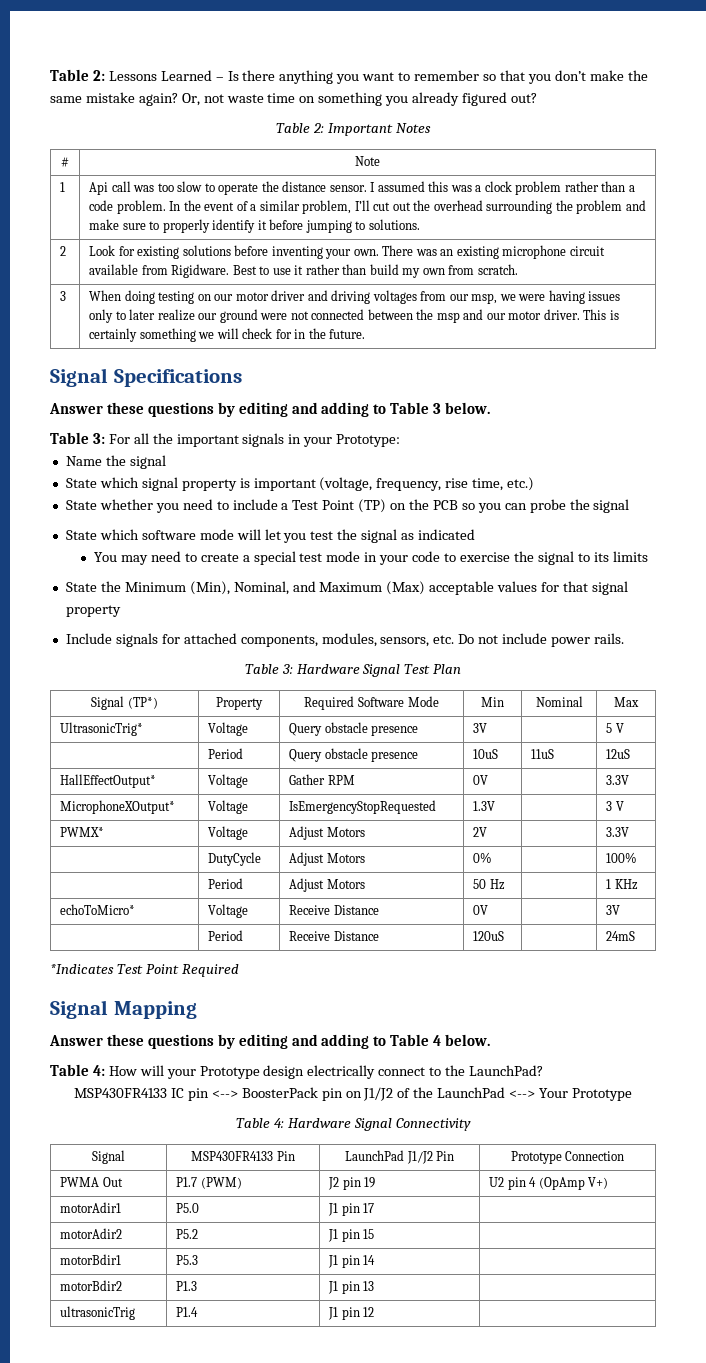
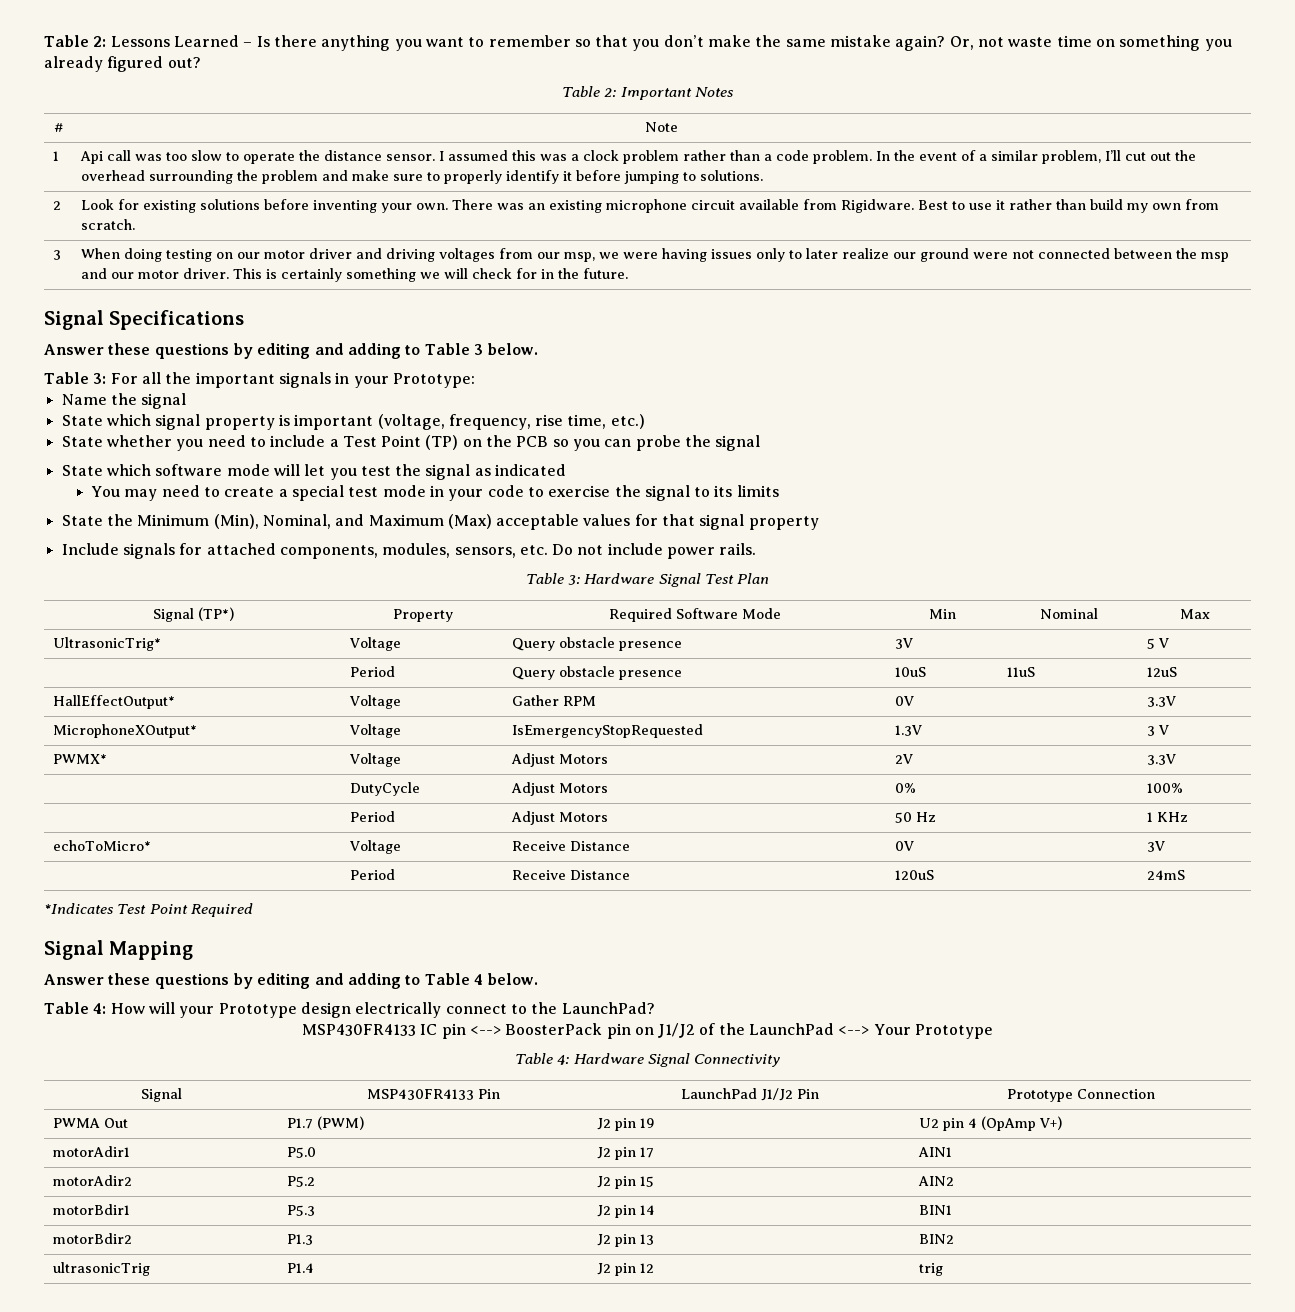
- motorAdir1 | P5.0 | J1 pin 17 |
+ motorAdir1 | P5.0 | J2 pin 17 | AIN1
- motorAdir2 | P5.2 | J1 pin 15 |
+ motorAdir2 | P5.2 | J2 pin 15 | AIN2
- motorBdir1 | P5.3 | J1 pin 14 |
+ motorBdir1 | P5.3 | J2 pin 14 | BIN1
- motorBdir2 | P1.3 | J1 pin 13 |
+ motorBdir2 | P1.3 | J2 pin 13 | BIN2
- ultrasonicTrig | P1.4 | J1 pin 12 |
+ ultrasonicTrig | P1.4 | J2 pin 12 | trig

